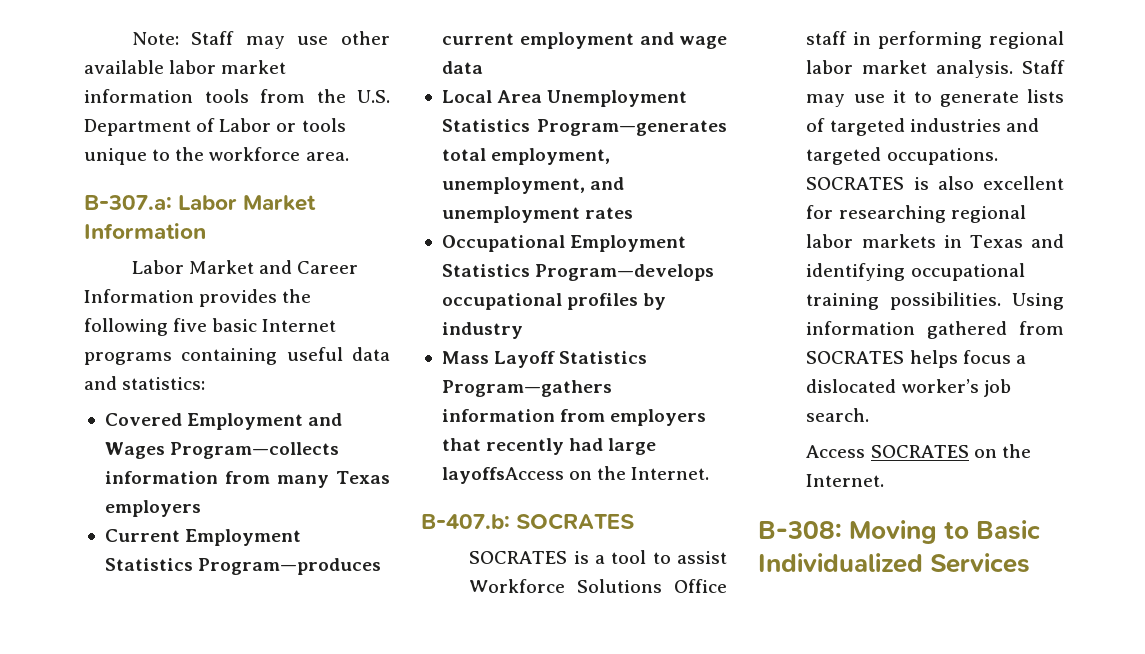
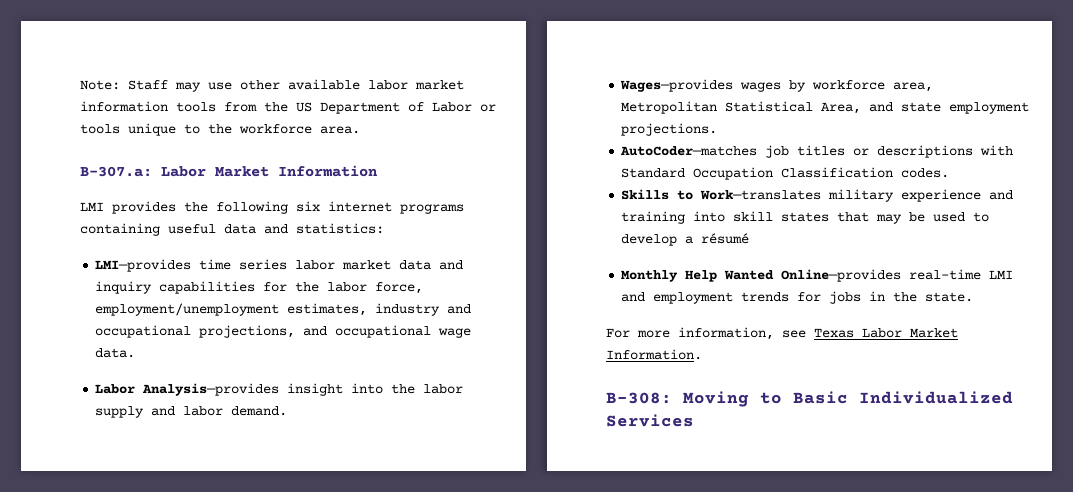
- Note: Staff may use other available labor market information tools from the U.S. Department of Labor or tools unique to the workforce area.
+ Note: Staff may use other available labor market information tools from the US Department of Labor or tools unique to the workforce area.
- Labor Market and Career Information provides the following five basic Internet programs containing useful data and statistics:
+ LMI provides the following six internet programs containing useful data and statistics:
- Covered Employment and Wages Program—collects information from many Texas employers
- Current Employment Statistics Program—produces current employment and wage data
- Local Area Unemployment Statistics Program—generates total employment, unemployment, and unemployment rates
- Occupational Employment Statistics Program—develops occupational profiles by industry
- Mass Layoff Statistics Program—gathers information from employers that recently had large layoffsAccess on the Internet.
- B-407.b: SOCRATES
- SOCRATES is a tool to assist Workforce Solutions Office staff in performing regional labor market analysis. Staff may use it to generate lists of targeted industries and targeted occupations. SOCRATES is also excellent for researching regional labor markets in Texas and identifying occupational training possibilities. Using information gathered from SOCRATES helps focus a dislocated worker’s job search.
- Access SOCRATES on the Internet.
+ LMI—provides time series labor market data and inquiry capabilities for the labor force, employment/unemployment estimates, industry and occupational projections, and occupational wage data.
+ Labor Analysis—provides insight into the labor supply and labor demand.
+ Wages—provides wages by workforce area, Metropolitan Statistical Area, and state employment projections.
+ AutoCoder—matches job titles or descriptions with Standard Occupation Classification codes.
+ Skills to Work—translates military experience and training into skill states that may be used to develop a résumé
+ Monthly Help Wanted Online—provides real-time LMI and employment trends for jobs in the state.
+ For more information, see Texas Labor Market Information.

